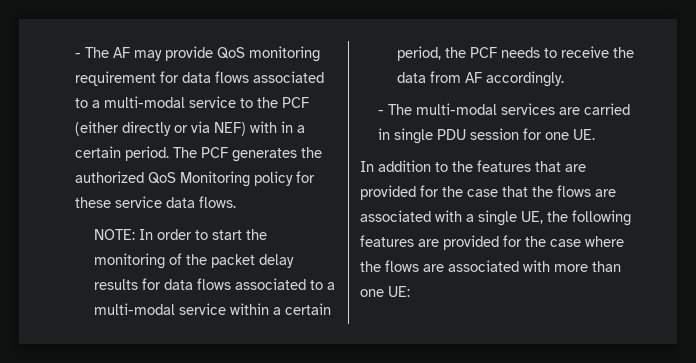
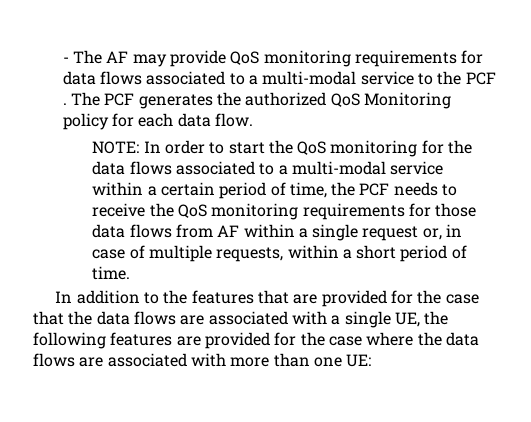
- - The AF may provide QoS monitoring requirement for data flows associated to a multi-modal service to the PCF (either directly or via NEF) with in a certain period.
+ - The AF may provide QoS monitoring requirements for data flows associated to a multi-modal service to the PCF .
- The PCF generates the authorized QoS Monitoring policy for these service data flows.
+ The PCF generates the authorized QoS Monitoring policy for each data flow.
- NOTE: In order to start the monitoring of the packet delay results for data flows associated to a multi-modal service within a certain period, the PCF needs to receive the data from AF accordingly.
- - The multi-modal services are carried in single PDU session for one UE.
+ NOTE: In order to start the QoS monitoring for the data flows associated to a multi-modal service within a certain period of time, the PCF needs to receive the QoS monitoring requirements for those data flows from AF within a single request or, in case of multiple requests, within a short period of time.
- In addition to the features that are provided for the case that the flows are associated with a single UE, the following features are provided for the case where the flows are associated with more than one UE:
+ In addition to the features that are provided for the case that the data flows are associated with a single UE, the following features are provided for the case where the data flows are associated with more than one UE:

